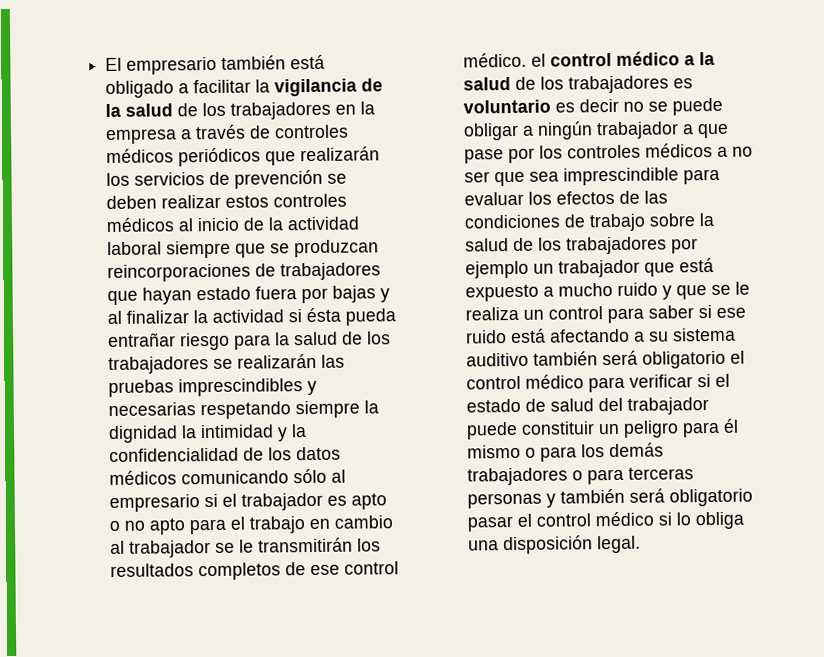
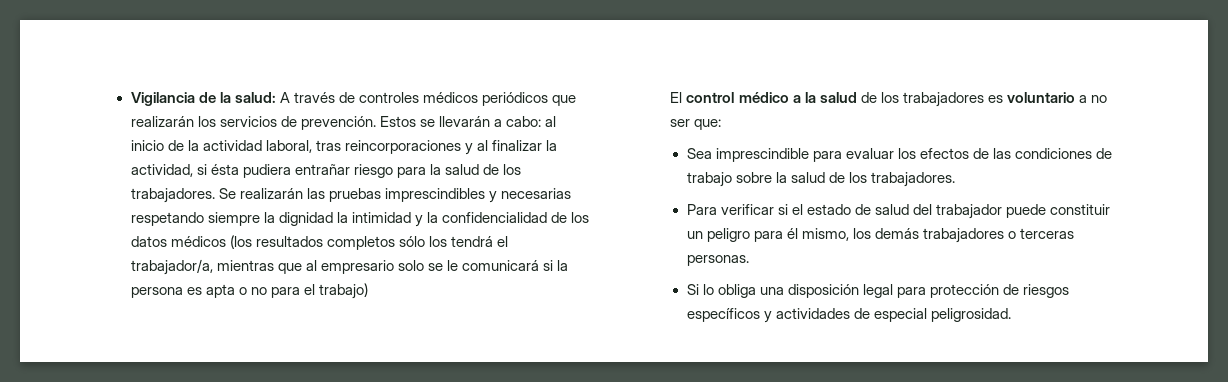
- El empresario también está obligado a facilitar la vigilancia de la salud de los trabajadores en la empresa a través de controles médicos periódicos que realizarán los servicios de prevención se deben realizar estos controles médicos al inicio de la actividad laboral siempre que se produzcan reincorporaciones de trabajadores que hayan estado fuera por bajas y al finalizar la actividad si ésta pueda entrañar riesgo para la salud de los trabajadores se realizarán las pruebas imprescindibles y necesarias respetando siempre la dignidad la intimidad y la confidencialidad de los datos médicos comunicando sólo al empresario si el trabajador es apto o no apto para el trabajo en cambio al trabajador se le transmitirán los resultados completos de ese control médico. el control médico a la salud de los trabajadores es voluntario es decir no se puede obligar a ningún trabajador a que pase por los controles médicos a no ser que sea imprescindible para evaluar los efectos de las condiciones de trabajo sobre la salud de los trabajadores por ejemplo un trabajador que está expuesto a mucho ruido y que se le realiza un control para saber si ese ruido está afectando a su sistema auditivo también será obligatorio el control médico para verificar si el estado de salud del trabajador puede constituir un peligro para él mismo o para los demás trabajadores o para terceras personas y también será obligatorio pasar el control médico si lo obliga una disposición legal.
+ Vigilancia de la salud: A través de controles médicos periódicos que realizarán los servicios de prevención. Estos se llevarán a cabo: al inicio de la actividad laboral, tras reincorporaciones y al finalizar la actividad, si ésta pudiera entrañar riesgo para la salud de los trabajadores. Se realizarán las pruebas imprescindibles y necesarias respetando siempre la dignidad la intimidad y la confidencialidad de los datos médicos (los resultados completos sólo los tendrá el trabajador/a, mientras que al empresario solo se le comunicará si la persona es apta o no para el trabajo)
+ El control médico a la salud de los trabajadores es voluntario a no ser que:
+ Sea imprescindible para evaluar los efectos de las condiciones de trabajo sobre la salud de los trabajadores.
+ Para verificar si el estado de salud del trabajador puede constituir un peligro para él mismo, los demás trabajadores o terceras personas.
+ Si lo obliga una disposición legal para protección de riesgos específicos y actividades de especial peligrosidad.

